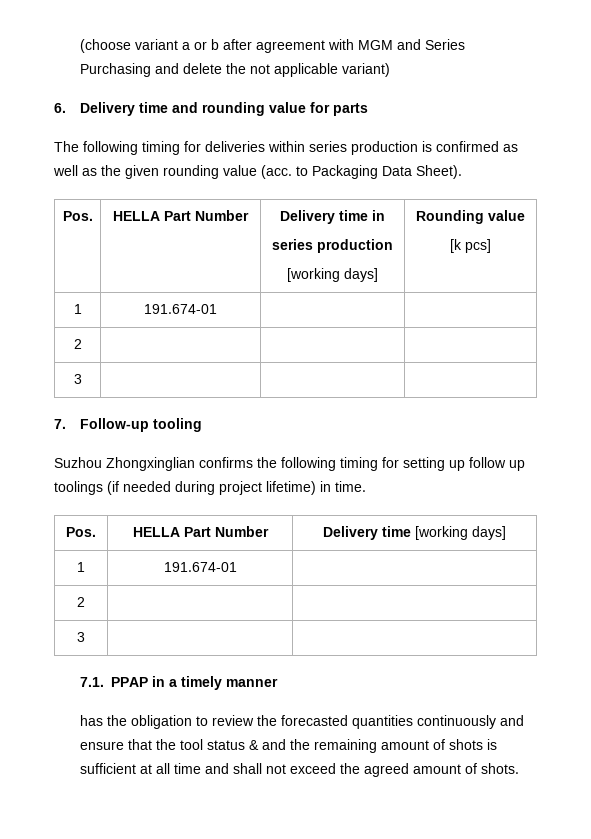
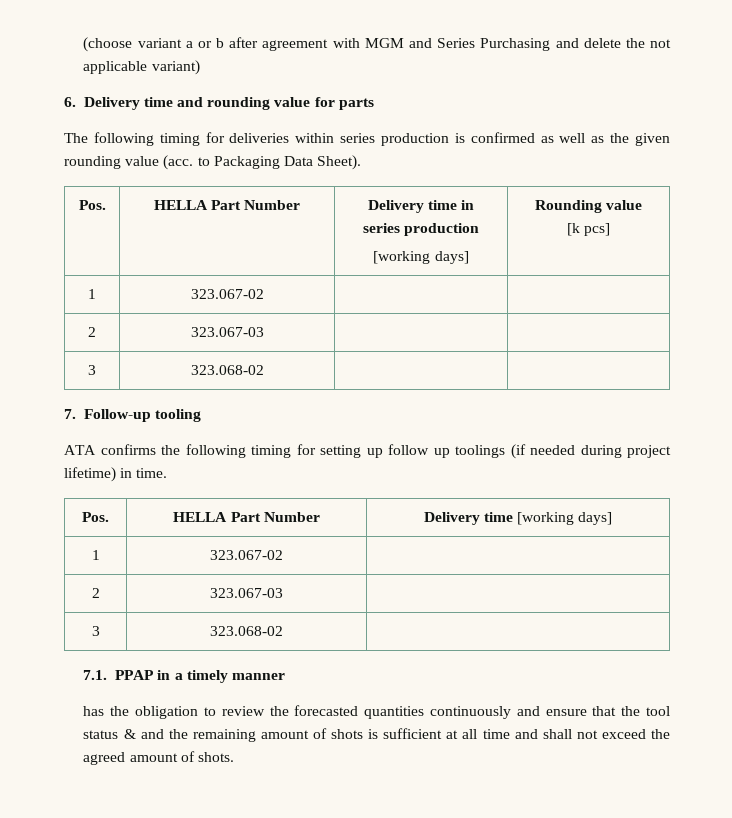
- 1 | 191.674-01 | |
- 2 | | |
- 3 | | |
+ 1 | 323.067-02 | |
+ 2 | 323.067-03 | |
+ 3 | 323.068-02 | |
- Suzhou Zhongxinglian confirms the following timing for setting up follow up toolings (if needed during project lifetime) in time.
+ ATA confirms the following timing for setting up follow up toolings (if needed during project lifetime) in time.
  Pos. | HELLA Part Number | Delivery time [working days]
- 1 | 191.674-01 |
- 2 | |
- 3 | |
+ 1 | 323.067-02 |
+ 2 | 323.067-03 |
+ 3 | 323.068-02 |

